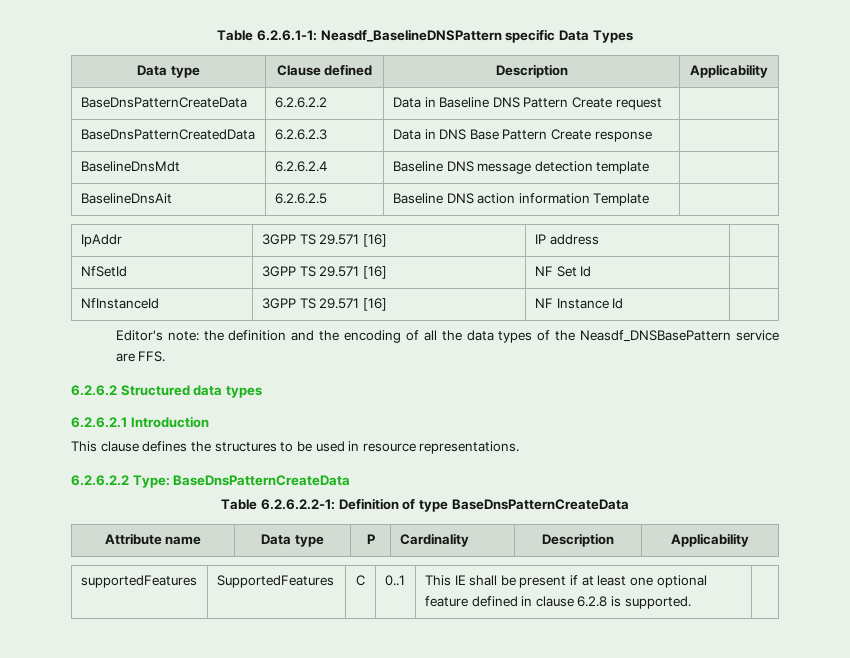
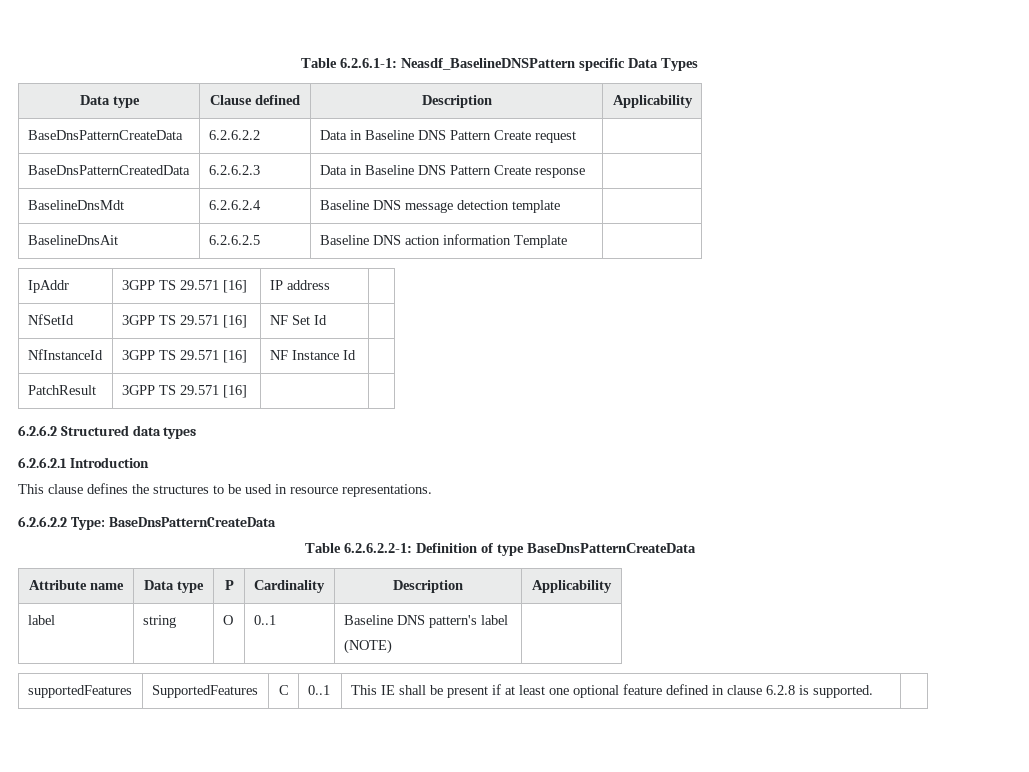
- BaseDnsPatternCreatedData | 6.2.6.2.3 | Data in DNS Base Pattern Create response |
+ BaseDnsPatternCreatedData | 6.2.6.2.3 | Data in Baseline DNS Pattern Create response |
- Editor's note: the definition and the encoding of all the data types of the Neasdf_DNSBasePattern service are FFS.
+ PatchResult | 3GPP TS 29.571 [16] | |
+ label | string | O | 0..1 | Baseline DNS pattern's label
+ (NOTE) |

